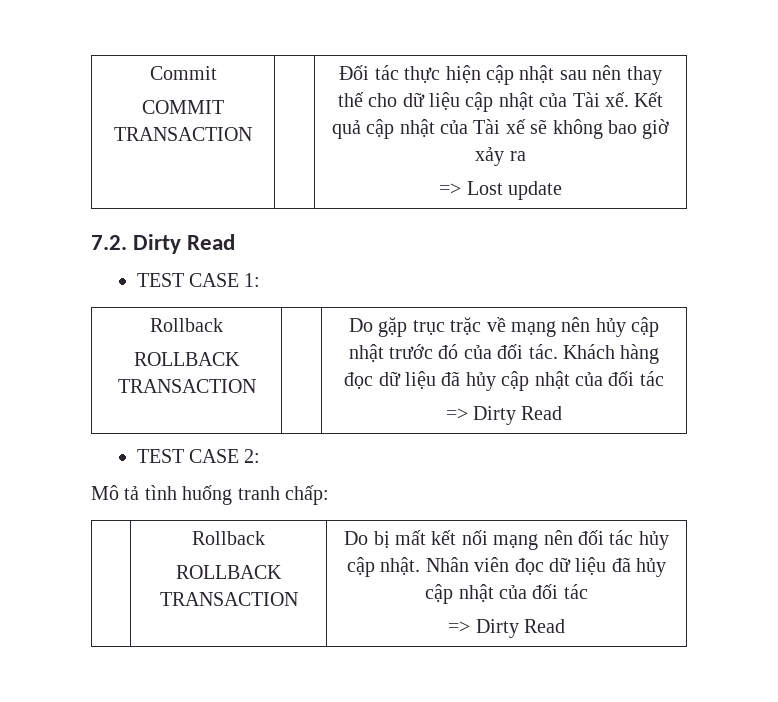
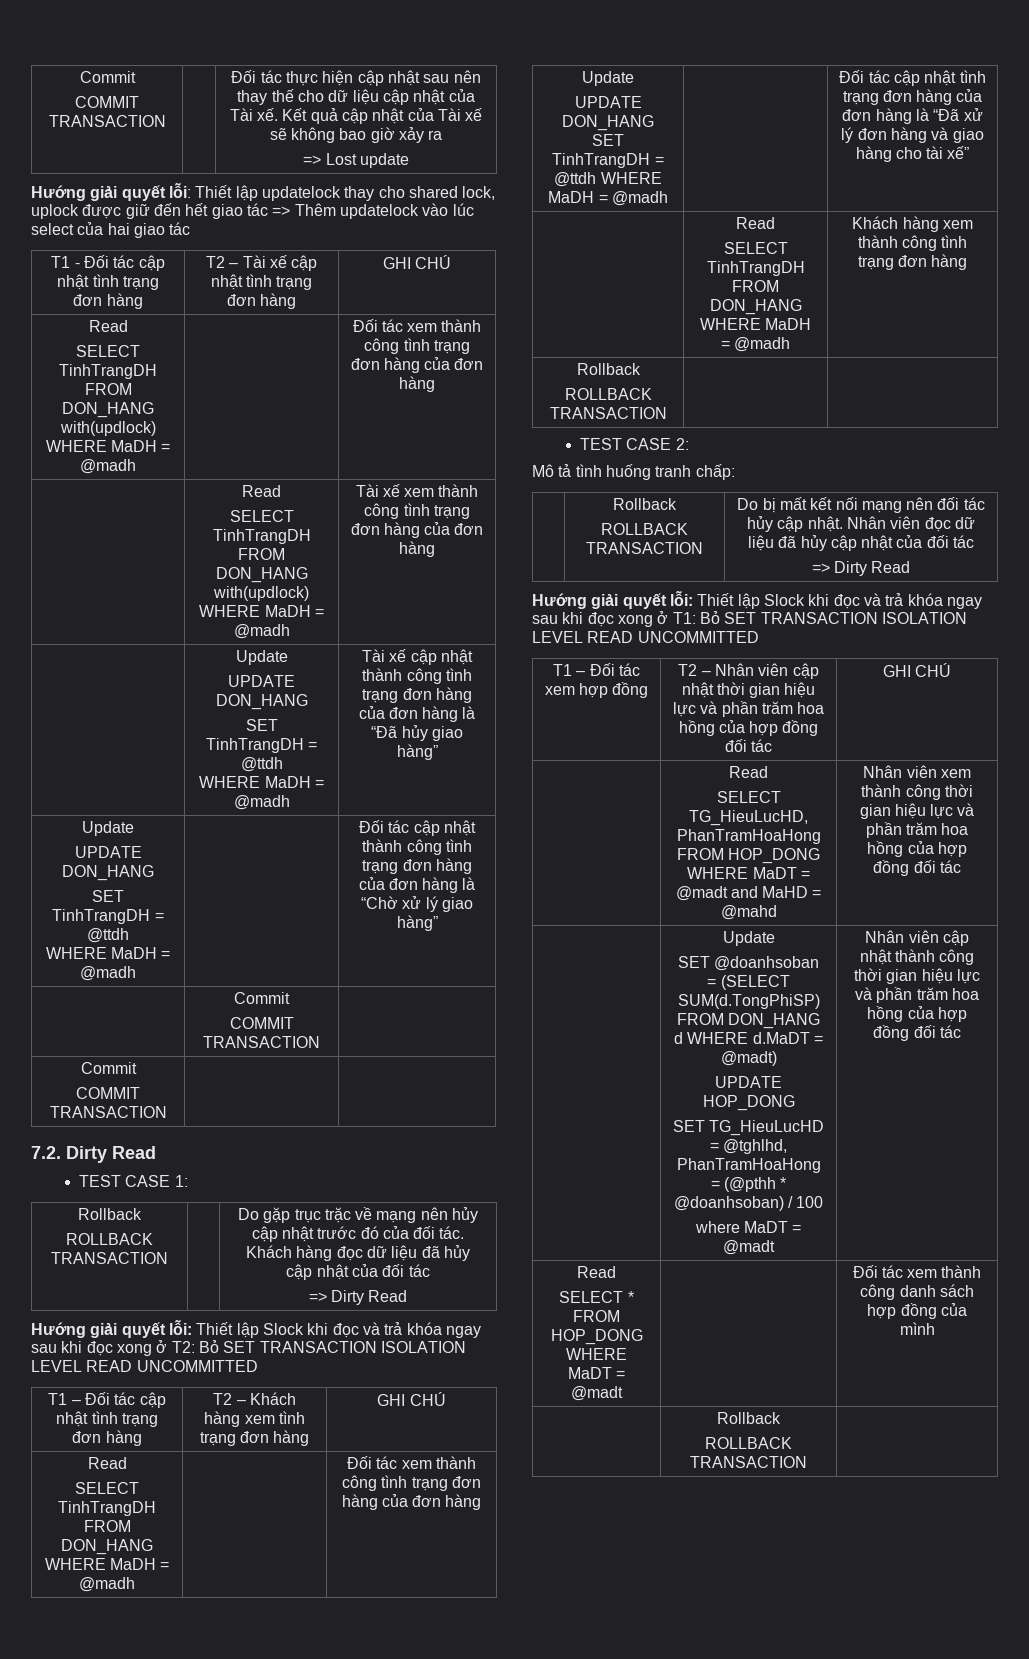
+ Hướng giải quyết lỗi: Thiết lập updatelock thay cho shared lock, uplock được giữ đến hết giao tác => Thêm updatelock vào lúc select của hai giao tác
+ T1 - Đối tác cập nhật tình trạng đơn hàng | T2 – Tài xế cập nhật tình trạng đơn hàng | GHI CHÚ
+ Read
+ SELECT TinhTrangDH FROM DON_HANG with(updlock) WHERE MaDH = @madh | | Đối tác xem thành công tình trạng đơn hàng của đơn hàng
+ | Read
+ SELECT TinhTrangDH FROM DON_HANG with(updlock) WHERE MaDH = @madh | Tài xế xem thành công tình trạng đơn hàng của đơn hàng
+ | Update
+ UPDATE DON_HANG
+ SET TinhTrangDH = @ttdh
+ WHERE MaDH = @madh | Tài xế cập nhật thành công tình trạng đơn hàng của đơn hàng là “Đã hủy giao hàng”
+ Update
+ UPDATE DON_HANG
+ SET TinhTrangDH = @ttdh
+ WHERE MaDH = @madh | | Đối tác cập nhật thành công tình trạng đơn hàng của đơn hàng là “Chờ xử lý giao hàng”
+ | Commit
+ COMMIT TRANSACTION |
+ Commit
+ COMMIT TRANSACTION | |
+ Hướng giải quyết lỗi: Thiết lập Slock khi đọc và trả khóa ngay sau khi đọc xong ở T2: Bỏ SET TRANSACTION ISOLATION LEVEL READ UNCOMMITTED
+ T1 – Đối tác cập nhật tình trạng đơn hàng | T2 – Khách hàng xem tình trạng đơn hàng | GHI CHÚ
+ Read
+ SELECT TinhTrangDH FROM DON_HANG WHERE MaDH = @madh | | Đối tác xem thành công tình trạng đơn hàng của đơn hàng
+ Update
+ UPDATE DON_HANG SET TinhTrangDH = @ttdh WHERE MaDH = @madh | | Đối tác cập nhật tình trạng đơn hàng của đơn hàng là “Đã xử lý đơn hàng và giao hàng cho tài xế”
+ | Read
+ SELECT TinhTrangDH FROM DON_HANG WHERE MaDH = @madh | Khách hàng xem thành công tình trạng đơn hàng
+ Rollback
+ ROLLBACK TRANSACTION | |
+ Hướng giải quyết lỗi: Thiết lập Slock khi đọc và trả khóa ngay sau khi đọc xong ở T1: Bỏ SET TRANSACTION ISOLATION LEVEL READ UNCOMMITTED
+ T1 – Đối tác xem hợp đồng | T2 – Nhân viên cập nhật thời gian hiệu lực và phần trăm hoa hồng của hợp đồng đối tác | GHI CHÚ
+ | Read
+ SELECT TG_HieuLucHD, PhanTramHoaHong FROM HOP_DONG WHERE MaDT = @madt and MaHD = @mahd | Nhân viên xem thành công thời gian hiệu lực và phần trăm hoa hồng của hợp đồng đối tác
+ | Update
+ SET @doanhsoban = (SELECT SUM(d.TongPhiSP) FROM DON_HANG d WHERE d.MaDT = @madt)
+ UPDATE HOP_DONG
+ SET TG_HieuLucHD = @tghlhd, PhanTramHoaHong = (@pthh * @doanhsoban) / 100
+ where MaDT = @madt | Nhân viên cập nhật thành công thời gian hiệu lực và phần trăm hoa hồng của hợp đồng đối tác
+ Read
+ SELECT * FROM HOP_DONG WHERE MaDT = @madt | | Đối tác xem thành công danh sách hợp đồng của mình
+ | Rollback
+ ROLLBACK TRANSACTION |

